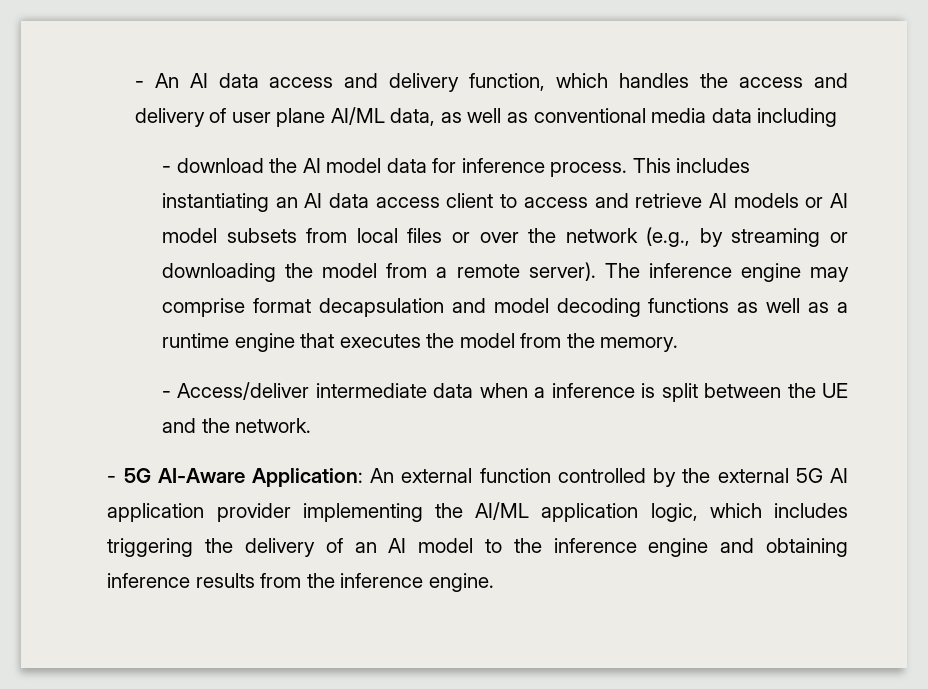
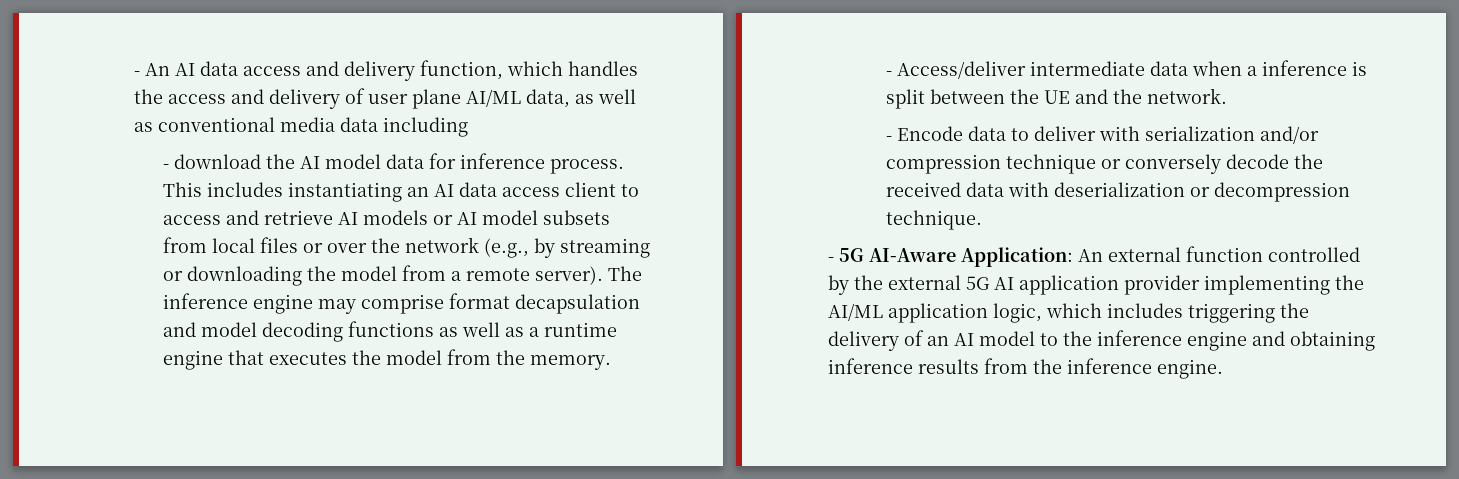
+ - Encode data to deliver with serialization and/or compression technique or conversely decode the received data with deserialization or decompression technique.

